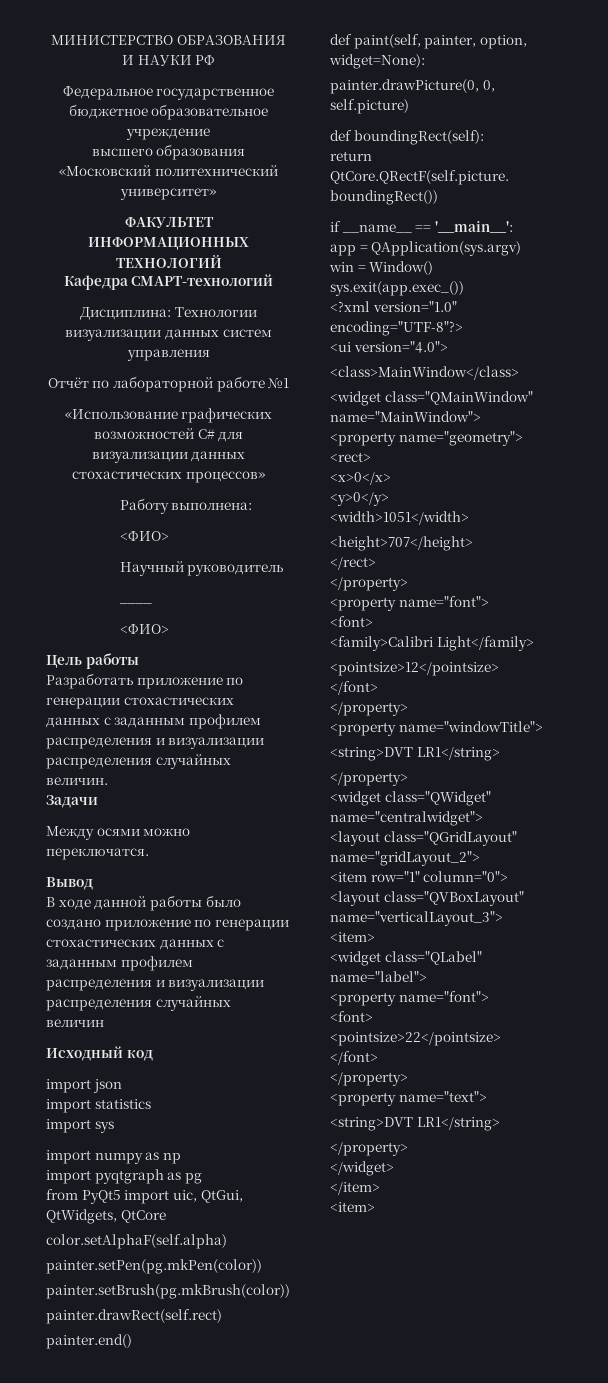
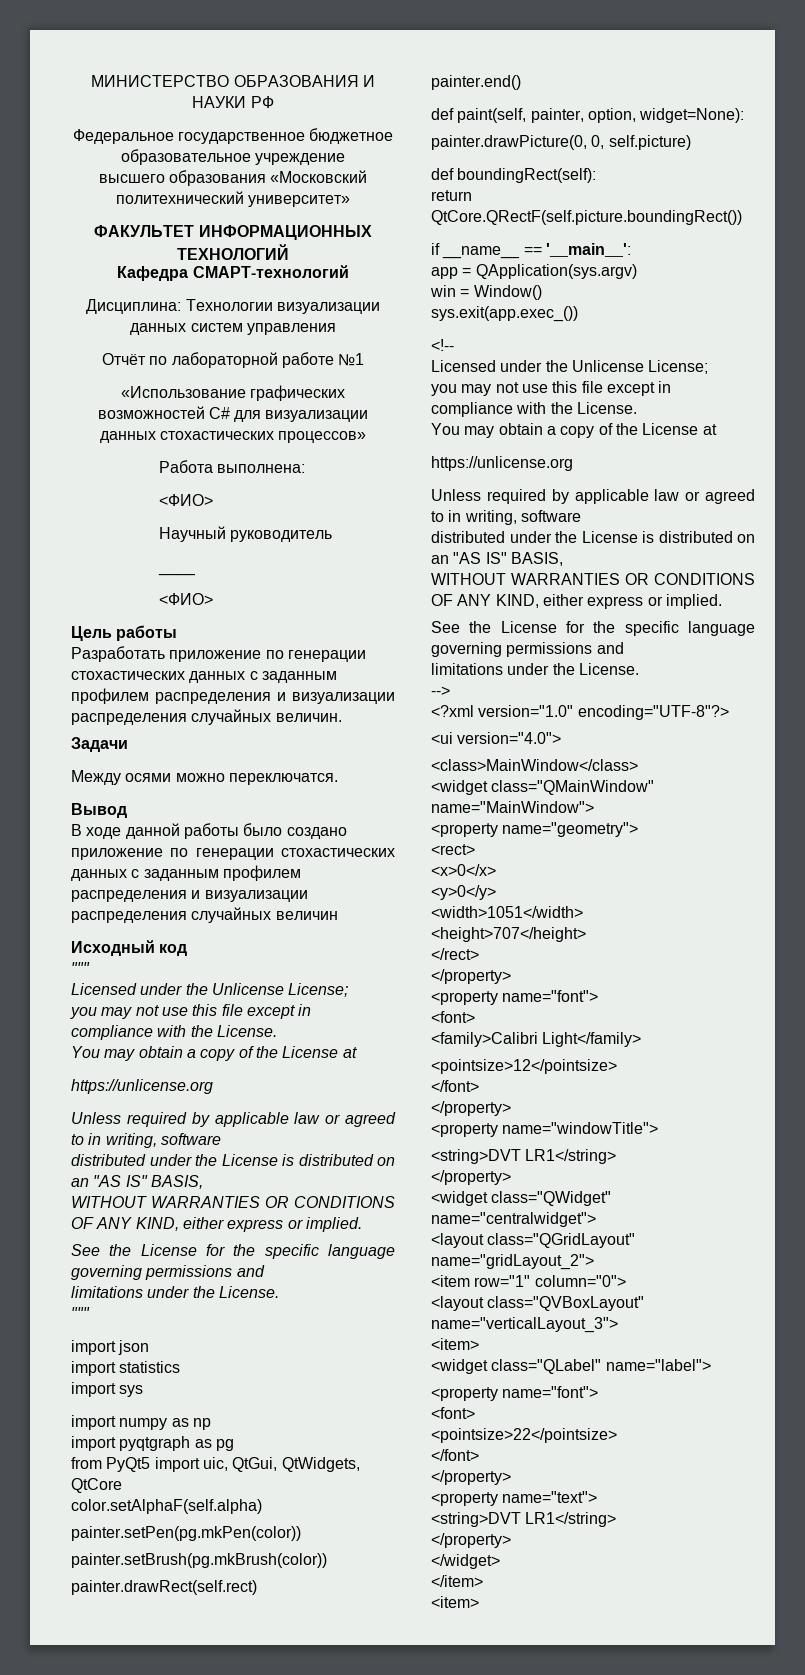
- Работу выполнена:
+ Работа выполнена:
  Исходный код
+ """
+ Licensed under the Unlicense License;
+ you may not use this file except in compliance with the License.
+ You may obtain a copy of the License at
+ https://unlicense.org
+ Unless required by applicable law or agreed to in writing, software
+ distributed under the License is distributed on an "AS IS" BASIS,
+ WITHOUT WARRANTIES OR CONDITIONS OF ANY KIND, either express or implied.
+ See the License for the specific language governing permissions and
+ limitations under the License.
+ """
+ <!--
+ Licensed under the Unlicense License;
+ you may not use this file except in compliance with the License.
+ You may obtain a copy of the License at
+ https://unlicense.org
+ Unless required by applicable law or agreed to in writing, software
+ distributed under the License is distributed on an "AS IS" BASIS,
+ WITHOUT WARRANTIES OR CONDITIONS OF ANY KIND, either express or implied.
+ See the License for the specific language governing permissions and
+ limitations under the License.
+ -->

